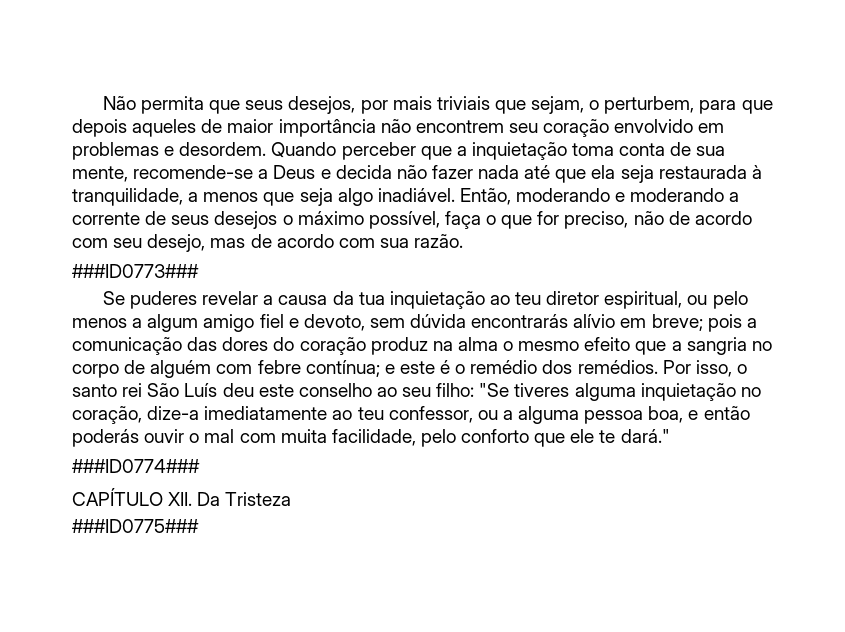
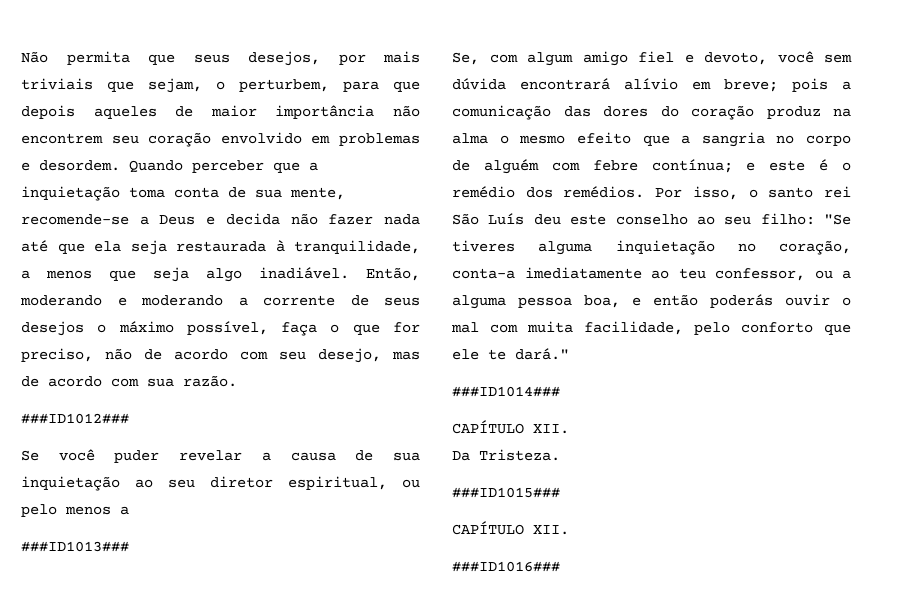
- ###ID0773###
+ ###ID1012###
- Se puderes revelar a causa da tua inquietação ao teu diretor espiritual, ou pelo menos a algum amigo fiel e devoto, sem dúvida encontrarás alívio em breve; pois a comunicação das dores do coração produz na alma o mesmo efeito que a sangria no corpo de alguém com febre contínua; e este é o remédio dos remédios.
+ Se você puder revelar a causa de sua inquietação ao seu diretor espiritual, ou pelo menos a
+ ###ID1013###
+ Se, com algum amigo fiel e devoto, você sem dúvida encontrará alívio em breve; pois a comunicação das dores do coração produz na alma o mesmo efeito que a sangria no corpo de alguém com febre contínua; e este é o remédio dos remédios.
- Por isso, o santo rei São Luís deu este conselho ao seu filho: "Se tiveres alguma inquietação no coração, dize-a imediatamente ao teu confessor, ou a alguma pessoa boa, e então poderás ouvir o mal com muita facilidade, pelo conforto que ele te dará."
+ Por isso, o santo rei São Luís deu este conselho ao seu filho: "Se tiveres alguma inquietação no coração, conta-a imediatamente ao teu confessor, ou a alguma pessoa boa, e então poderás ouvir o mal com muita facilidade, pelo conforto que ele te dará."
- ###ID0774###
- CAPÍTULO XII. Da Tristeza
- ###ID0775###
+ ###ID1014###
+ CAPÍTULO XII.
+ Da Tristeza.
+ ###ID1015###
+ CAPÍTULO XII.
+ ###ID1016###

